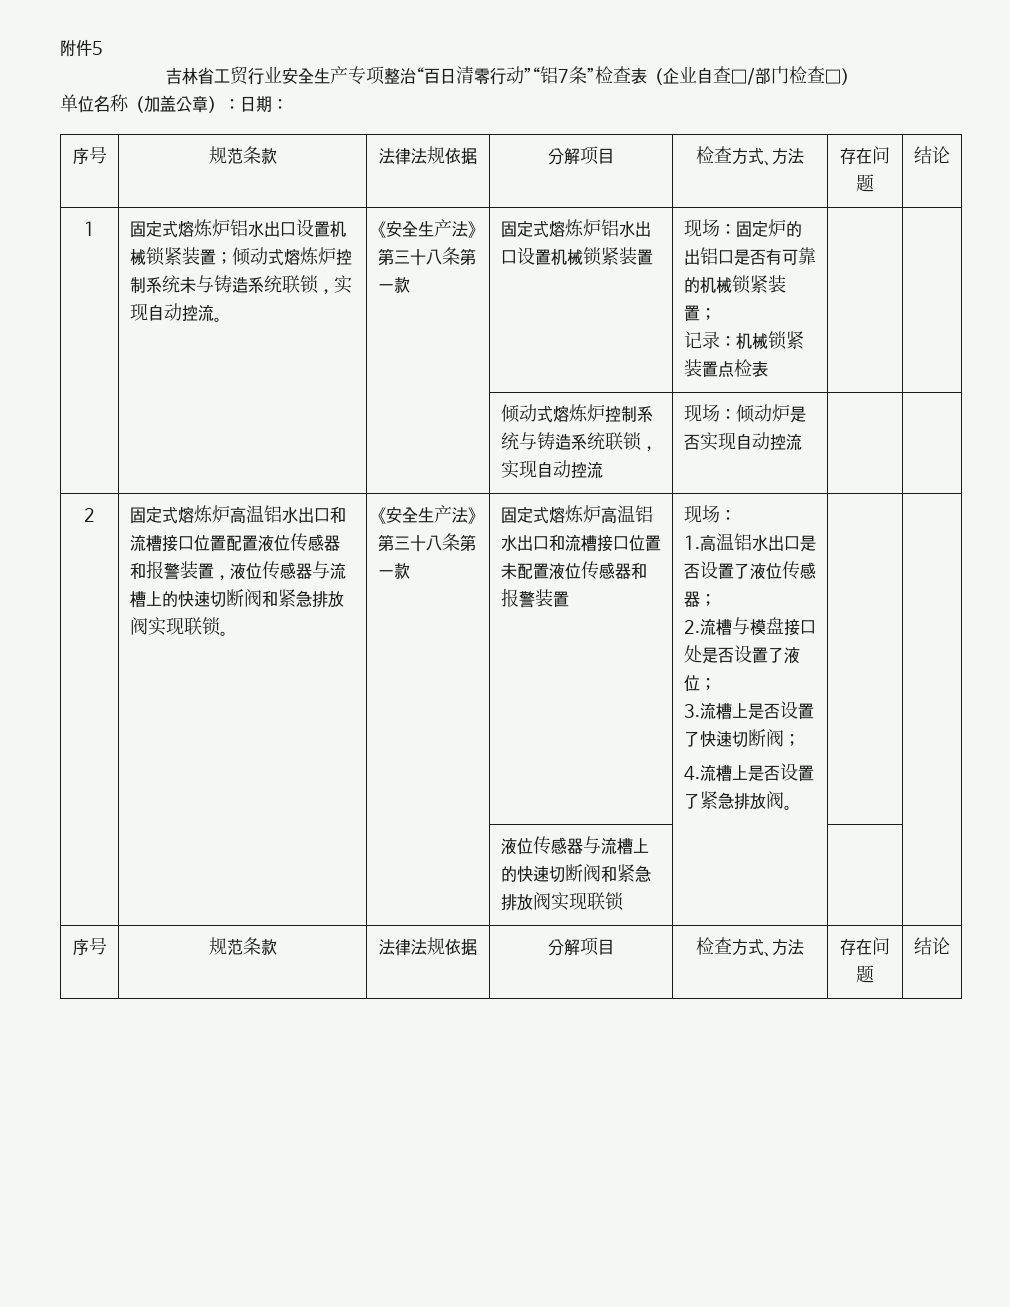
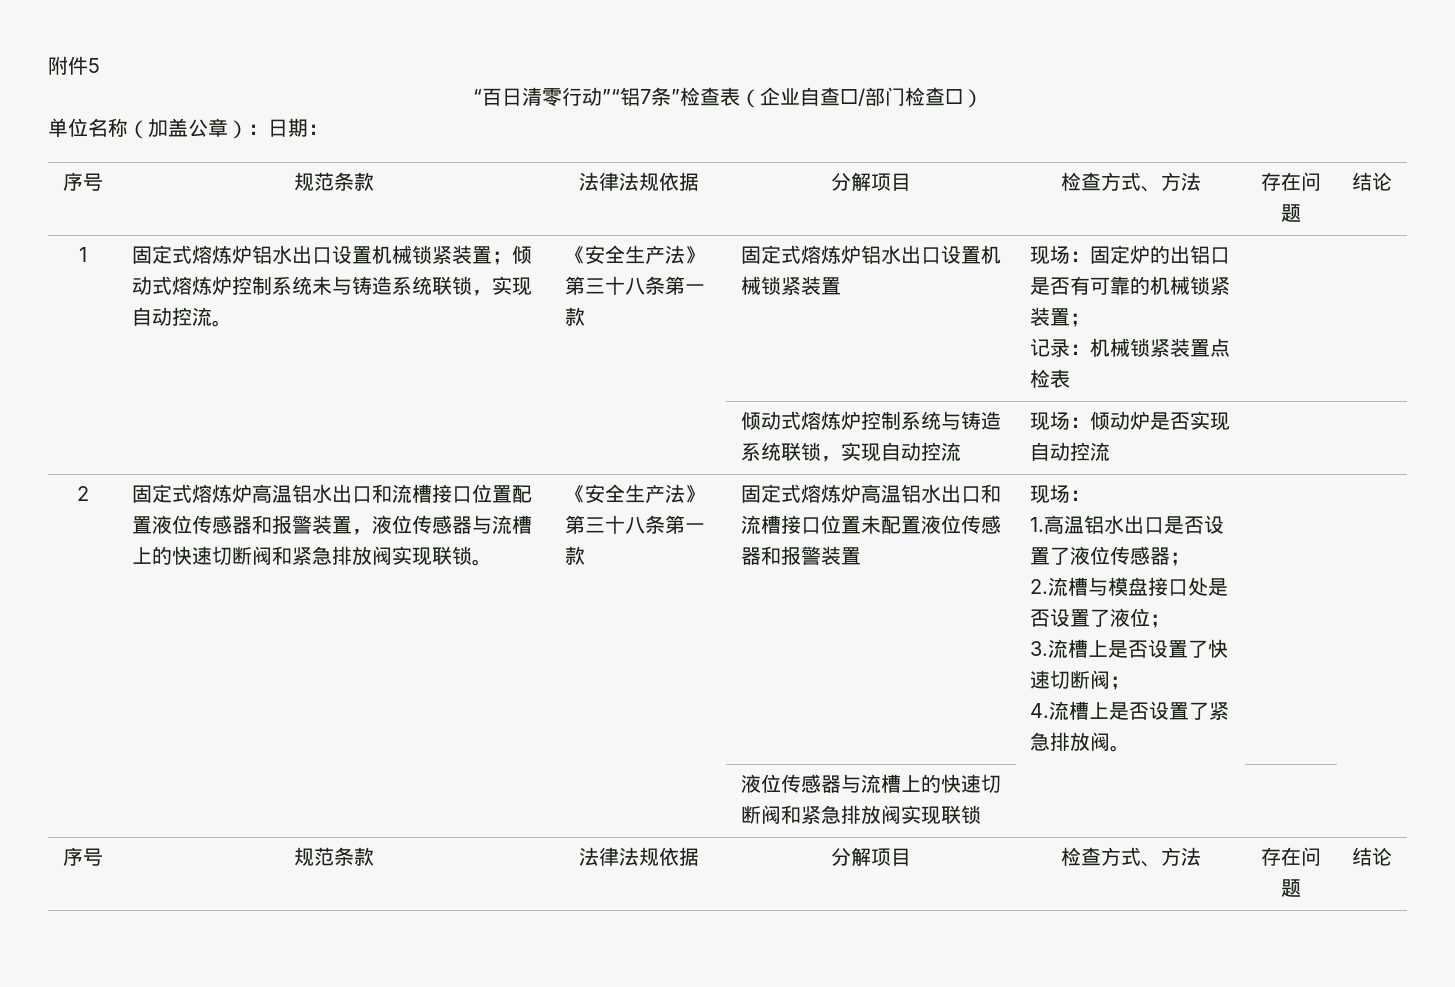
- 吉林省工贸行业安全生产专项整治“百日清零行动”“铝7条”检查表（企业自查□/部门检查□）
+ “百日清零行动”“铝7条”检查表（企业自查□/部门检查□）

